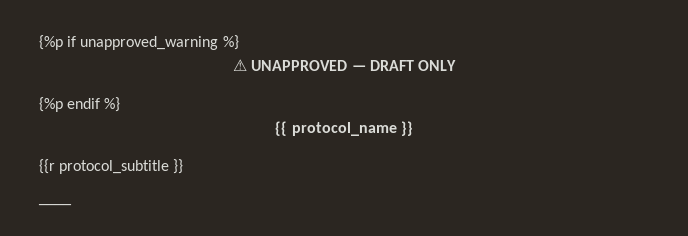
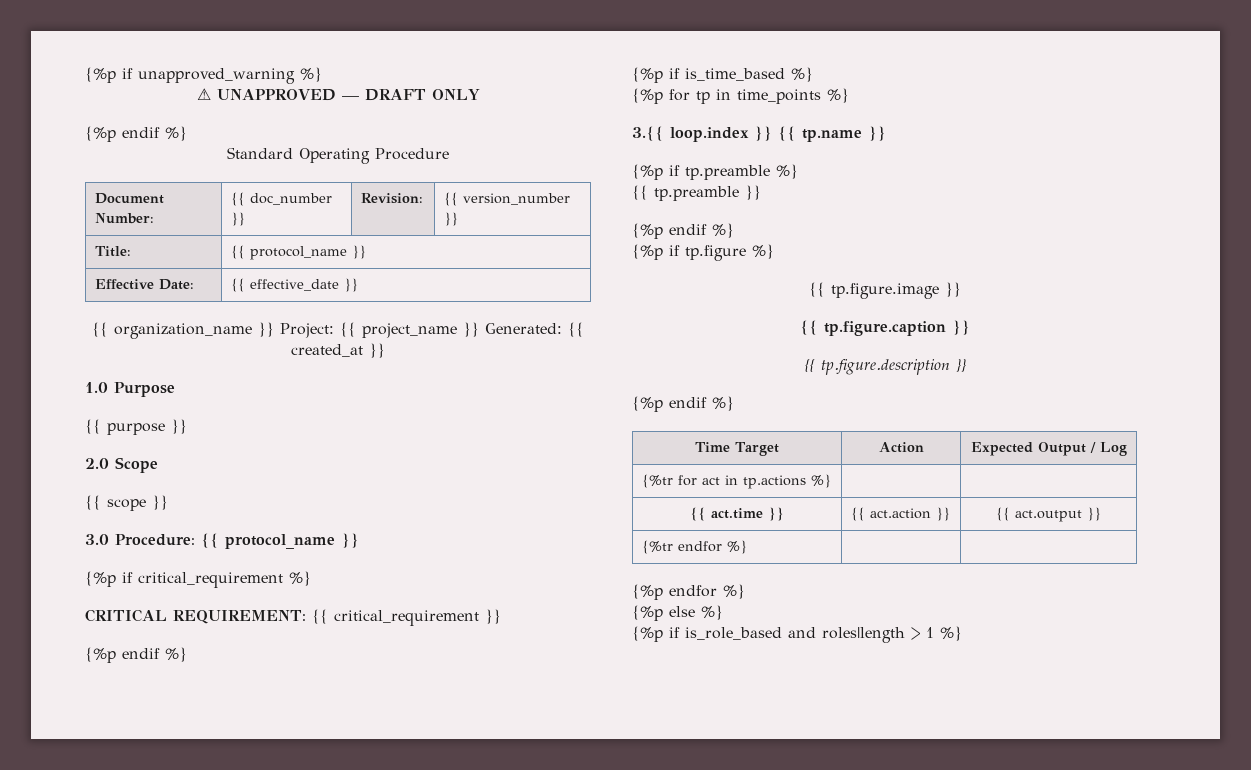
- {{ protocol_name }}
- {{r protocol_subtitle }}
- ────
+ Standard Operating Procedure
+ Document Number: | {{ doc_number }} | Revision: | {{ version_number }}
+ Title: | {{ protocol_name }}
+ Effective Date: | {{ effective_date }}
+ {{ organization_name }} Project: {{ project_name }} Generated: {{ created_at }}
+ 1.0 Purpose
+ {{ purpose }}
+ 2.0 Scope
+ {{ scope }}
+ 3.0 Procedure: {{ protocol_name }}
+ {%p if critical_requirement %}
+ CRITICAL REQUIREMENT: {{ critical_requirement }}
+ {%p endif %}
+ {%p if is_time_based %}
+ {%p for tp in time_points %}
+ 3.{{ loop.index }} {{ tp.name }}
+ {%p if tp.preamble %}
+ {{ tp.preamble }}
+ {%p endif %}
+ {%p if tp.figure %}
+ {{ tp.figure.image }}
+ {{ tp.figure.caption }}
+ {{ tp.figure.description }}
+ {%p endif %}
+ Time Target | Action | Expected Output / Log
+ {%tr for act in tp.actions %} | |
+ {{ act.time }} | {{ act.action }} | {{ act.output }}
+ {%tr endfor %} | |
+ {%p endfor %}
+ {%p else %}
+ {%p if is_role_based and roles|length > 1 %}

